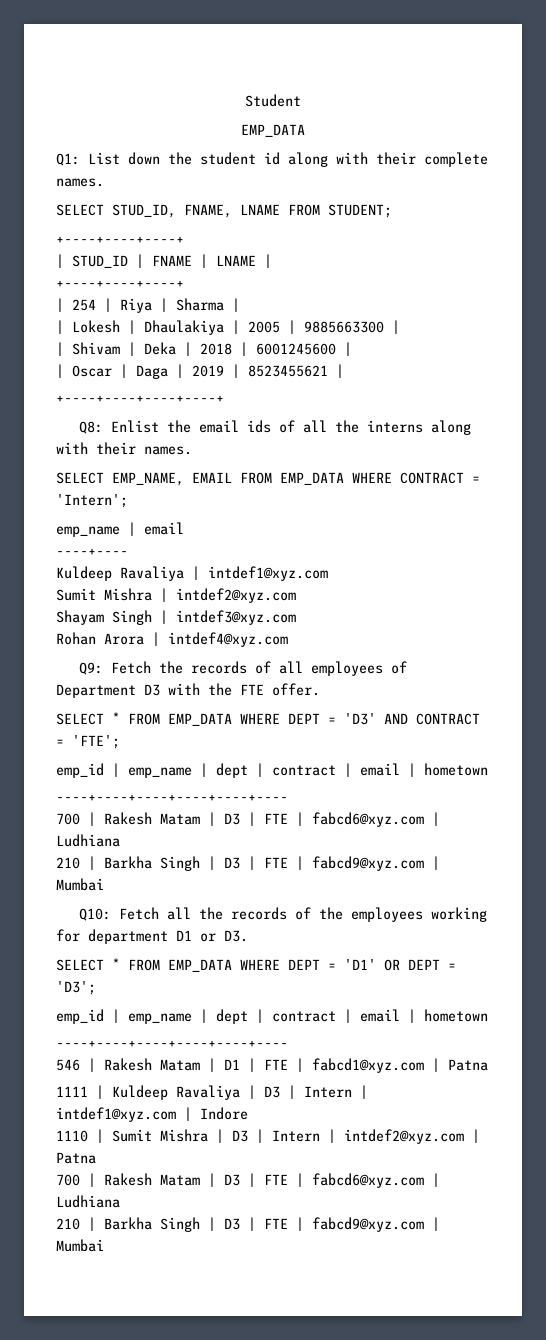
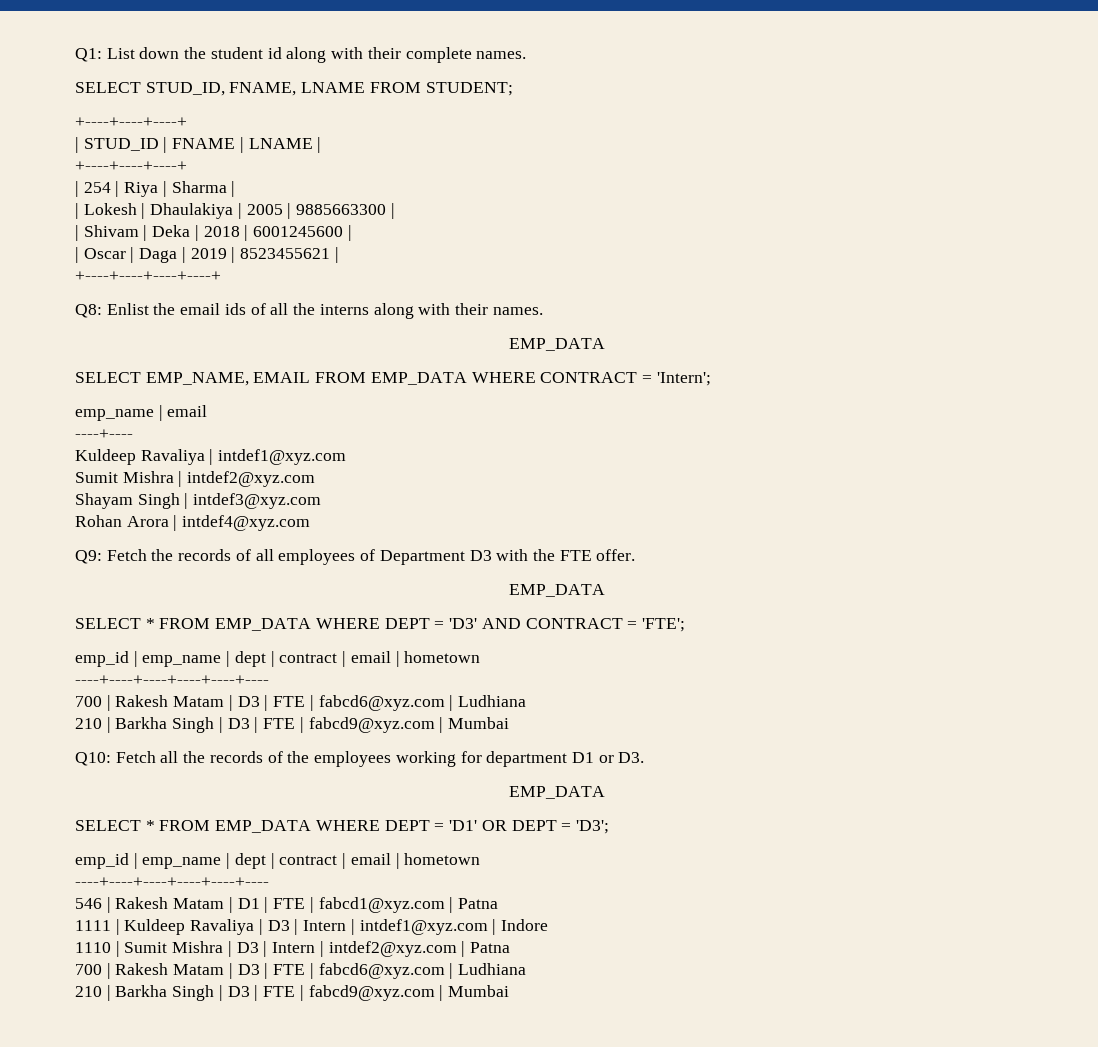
- Student
- EMP_DATA
  Q8: Enlist the email ids of all the interns along with their names.
+ EMP_DATA
  Q9: Fetch the records of all employees of Department D3 with the FTE offer.
+ EMP_DATA
  Q10: Fetch all the records of the employees working for department D1 or D3.
+ EMP_DATA

